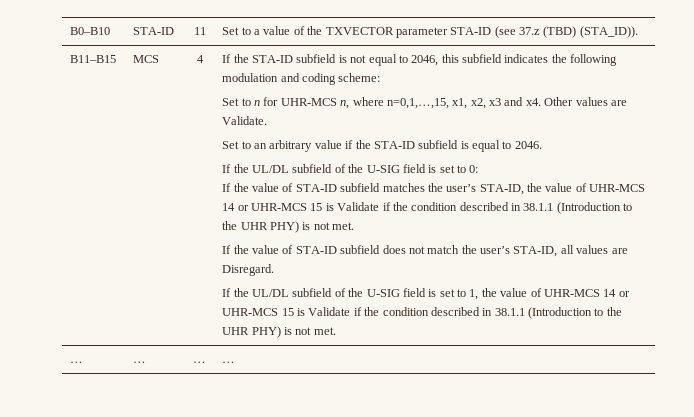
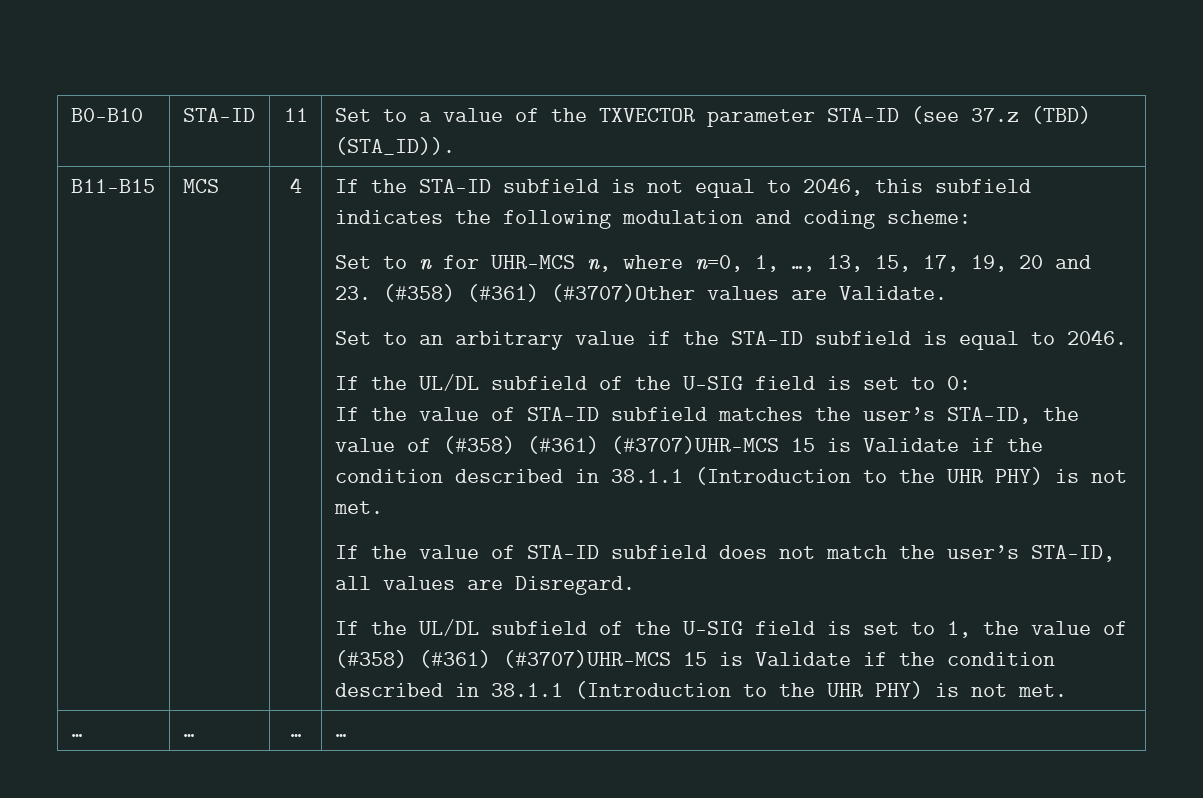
- Set to n for UHR-MCS n, where n=0,1,…,15, x1, x2, x3 and x4. Other values are Validate.
+ Set to n for UHR-MCS n, where n=0, 1, …, 13, 15, 17, 19, 20 and 23. (#358) (#361) (#3707)Other values are Validate.
- If the value of STA-ID subfield matches the user’s STA-ID, the value of UHR-MCS 14 or UHR-MCS 15 is Validate if the condition described in 38.1.1 (Introduction to the UHR PHY) is not met.
+ If the value of STA-ID subfield matches the user’s STA-ID, the value of (#358) (#361) (#3707)UHR-MCS 15 is Validate if the condition described in 38.1.1 (Introduction to the UHR PHY) is not met.
- If the UL/DL subfield of the U-SIG field is set to 1, the value of UHR-MCS 14 or UHR-MCS 15 is Validate if the condition described in 38.1.1 (Introduction to the UHR PHY) is not met.
+ If the UL/DL subfield of the U-SIG field is set to 1, the value of (#358) (#361) (#3707)UHR-MCS 15 is Validate if the condition described in 38.1.1 (Introduction to the UHR PHY) is not met.

